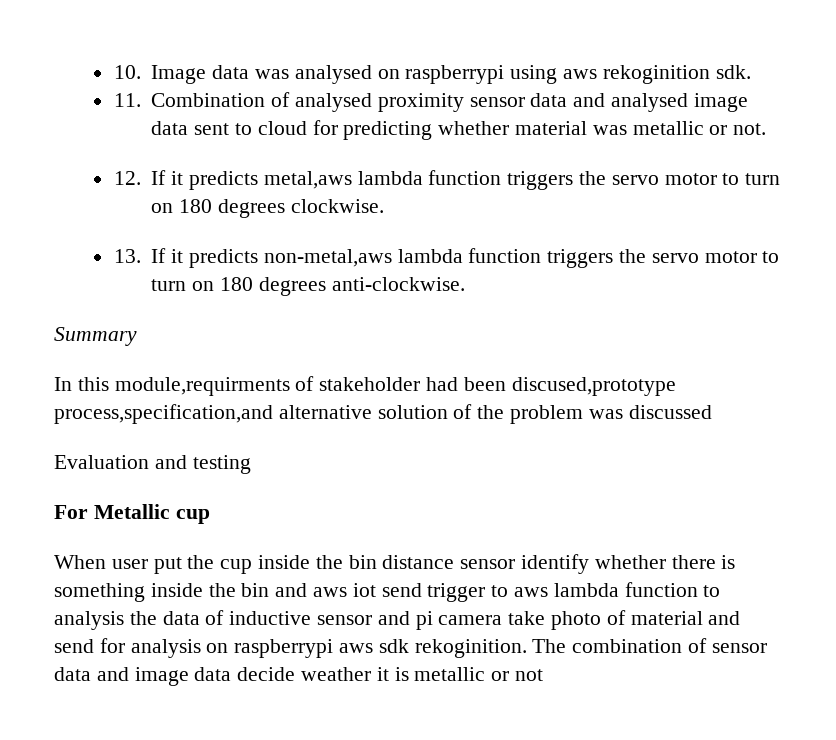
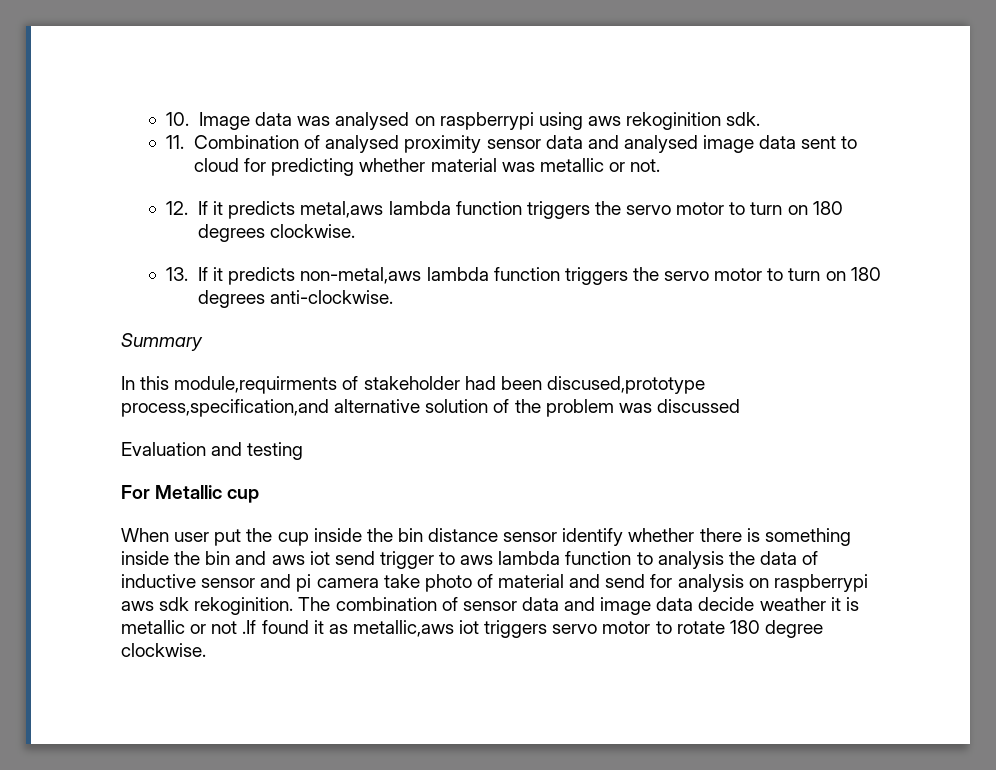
- The combination of sensor data and image data decide weather it is metallic or not
+ The combination of sensor data and image data decide weather it is metallic or not .If found it as metallic,aws iot triggers servo motor to rotate 180 degree clockwise.

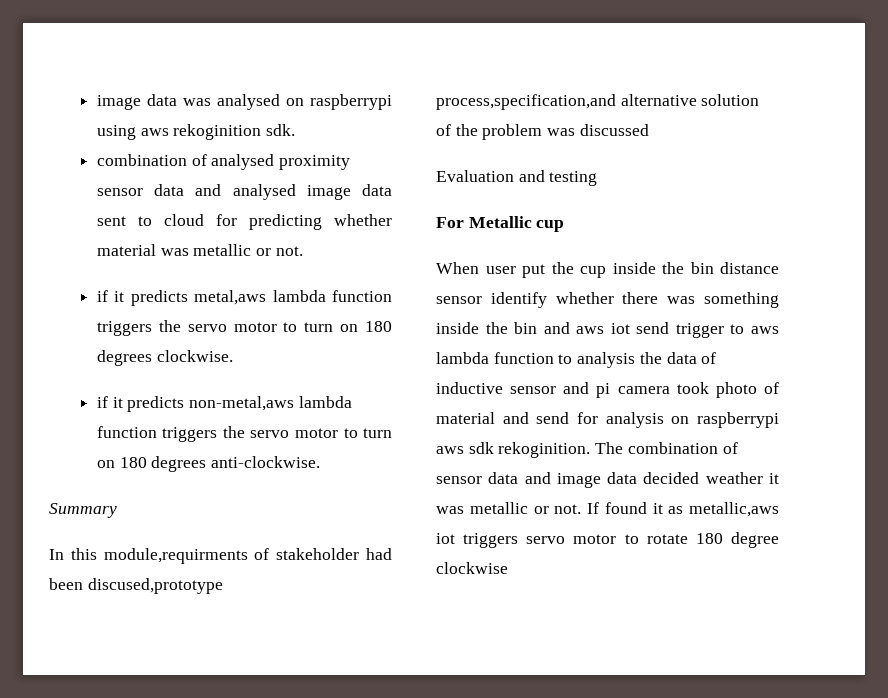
- 10. Image data was analysed on raspberrypi using aws rekoginition sdk.
+ image data was analysed on raspberrypi using aws rekoginition sdk.
- 11. Combination of analysed proximity sensor data and analysed image data sent to cloud for predicting whether material was metallic or not.
+ combination of analysed proximity sensor data and analysed image data sent to cloud for predicting whether material was metallic or not.
- 12. If it predicts metal,aws lambda function triggers the servo motor to turn on 180 degrees clockwise.
+ if it predicts metal,aws lambda function triggers the servo motor to turn on 180 degrees clockwise.
- 13. If it predicts non-metal,aws lambda function triggers the servo motor to turn on 180 degrees anti-clockwise.
+ if it predicts non-metal,aws lambda function triggers the servo motor to turn on 180 degrees anti-clockwise.
- When user put the cup inside the bin distance sensor identify whether there is something inside the bin and aws iot send trigger to aws lambda function to analysis the data of inductive sensor and pi camera take photo of material and send for analysis on raspberrypi aws sdk rekoginition.
+ When user put the cup inside the bin distance sensor identify whether there was something inside the bin and aws iot send trigger to aws lambda function to analysis the data of inductive sensor and pi camera took photo of material and send for analysis on raspberrypi aws sdk rekoginition.
- The combination of sensor data and image data decide weather it is metallic or not .If found it as metallic,aws iot triggers servo motor to rotate 180 degree clockwise.
+ The combination of sensor data and image data decided weather it was metallic or not. If found it as metallic,aws iot triggers servo motor to rotate 180 degree clockwise

